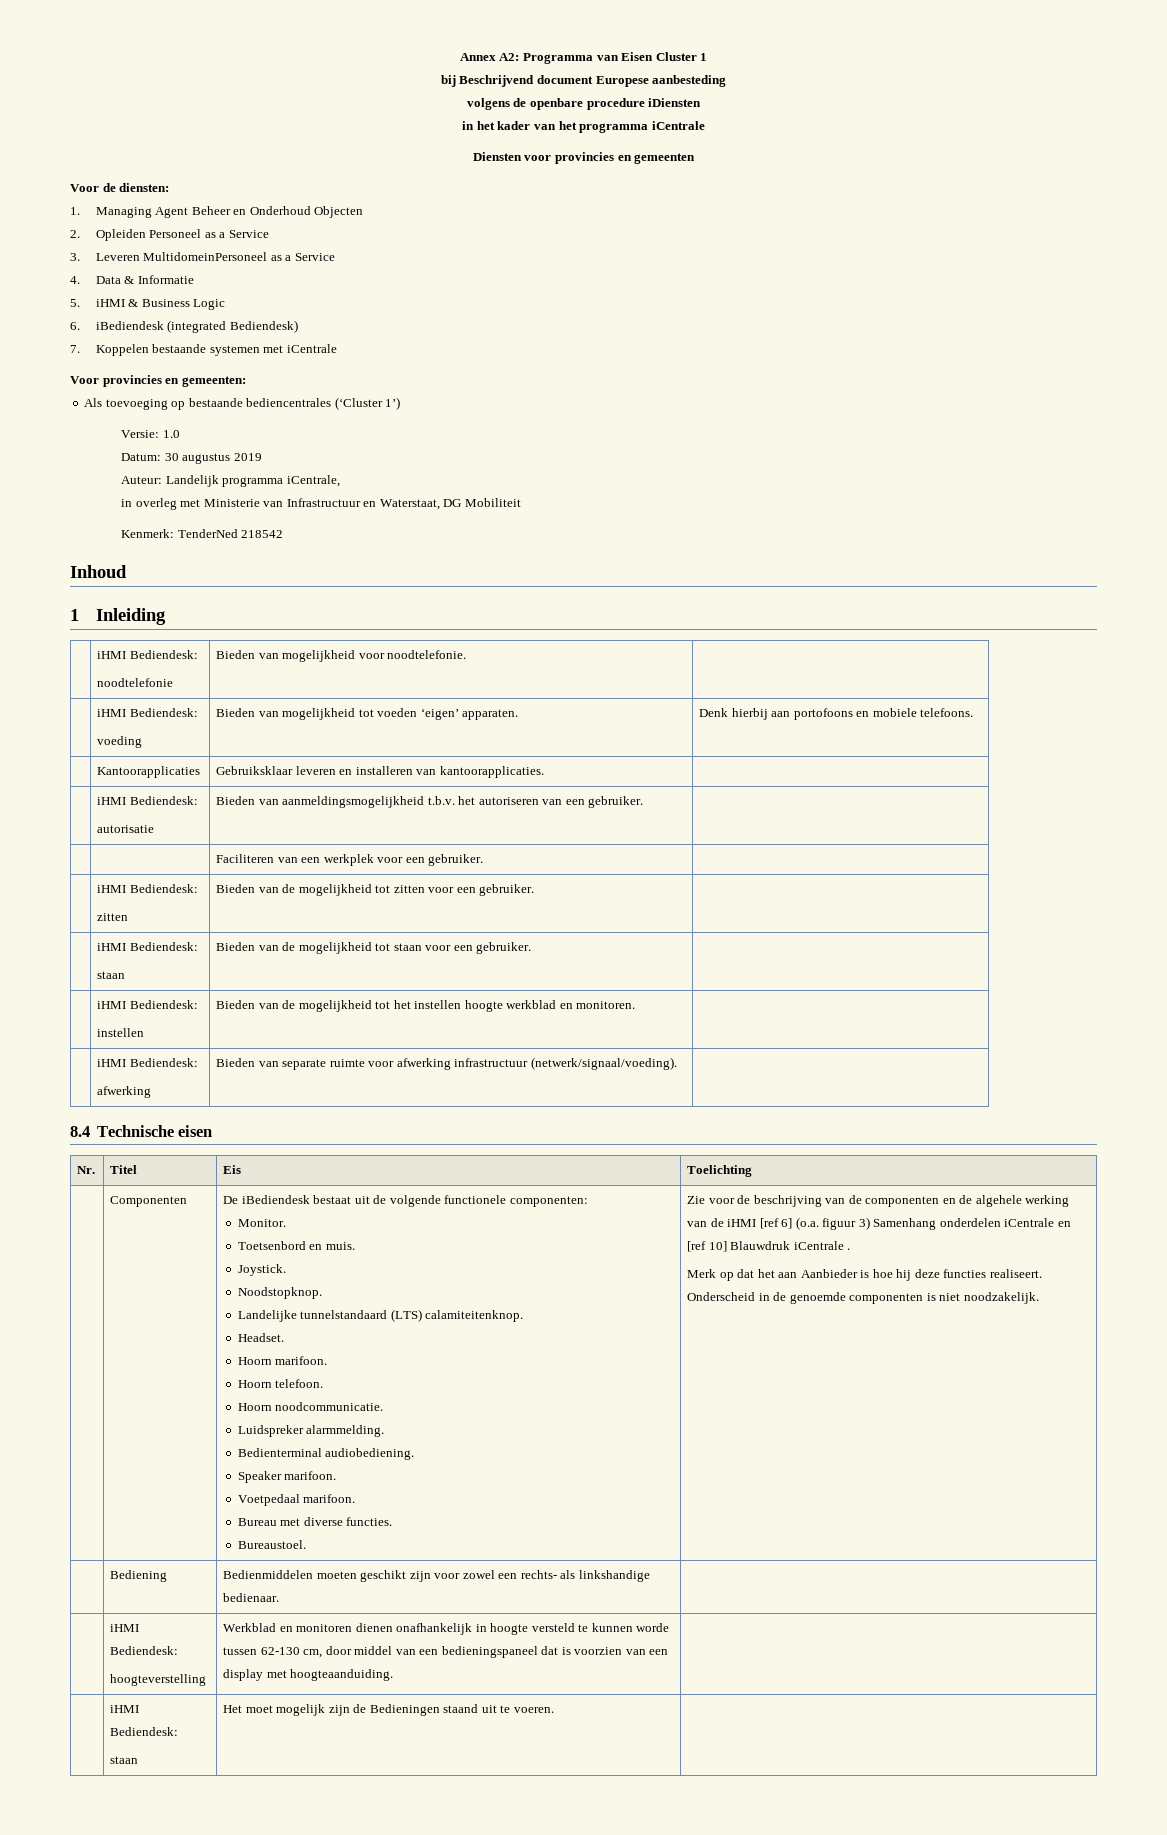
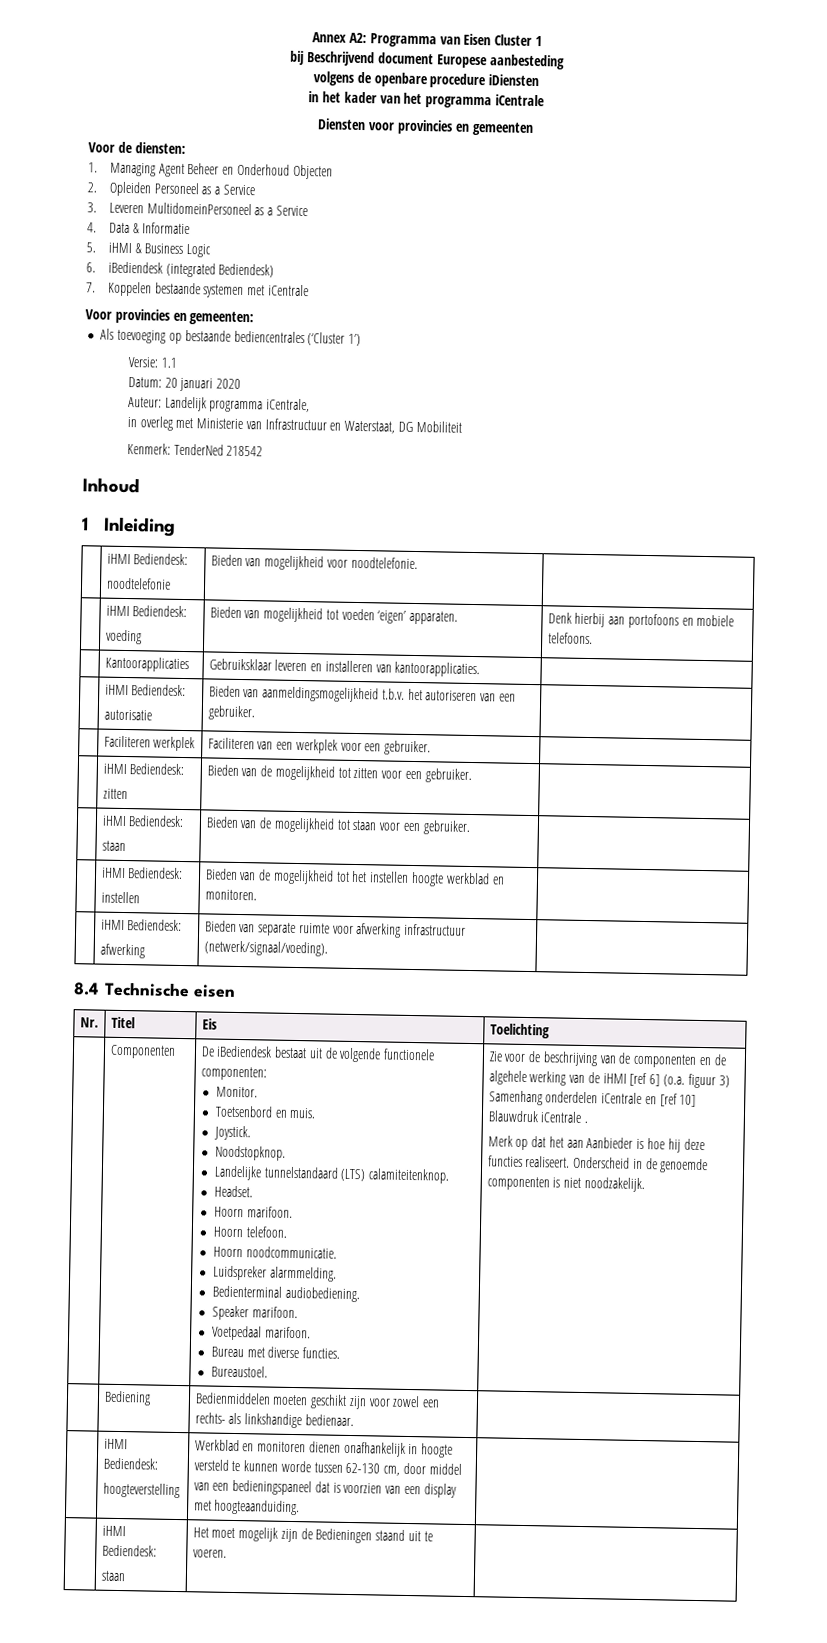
- Versie: 1.0
+ Versie: 1.1
- Datum: 30 augustus 2019
+ Datum: 20 januari 2020
- | | Faciliteren van een werkplek voor een gebruiker. |
+ | Faciliteren werkplek | Faciliteren van een werkplek voor een gebruiker. |

